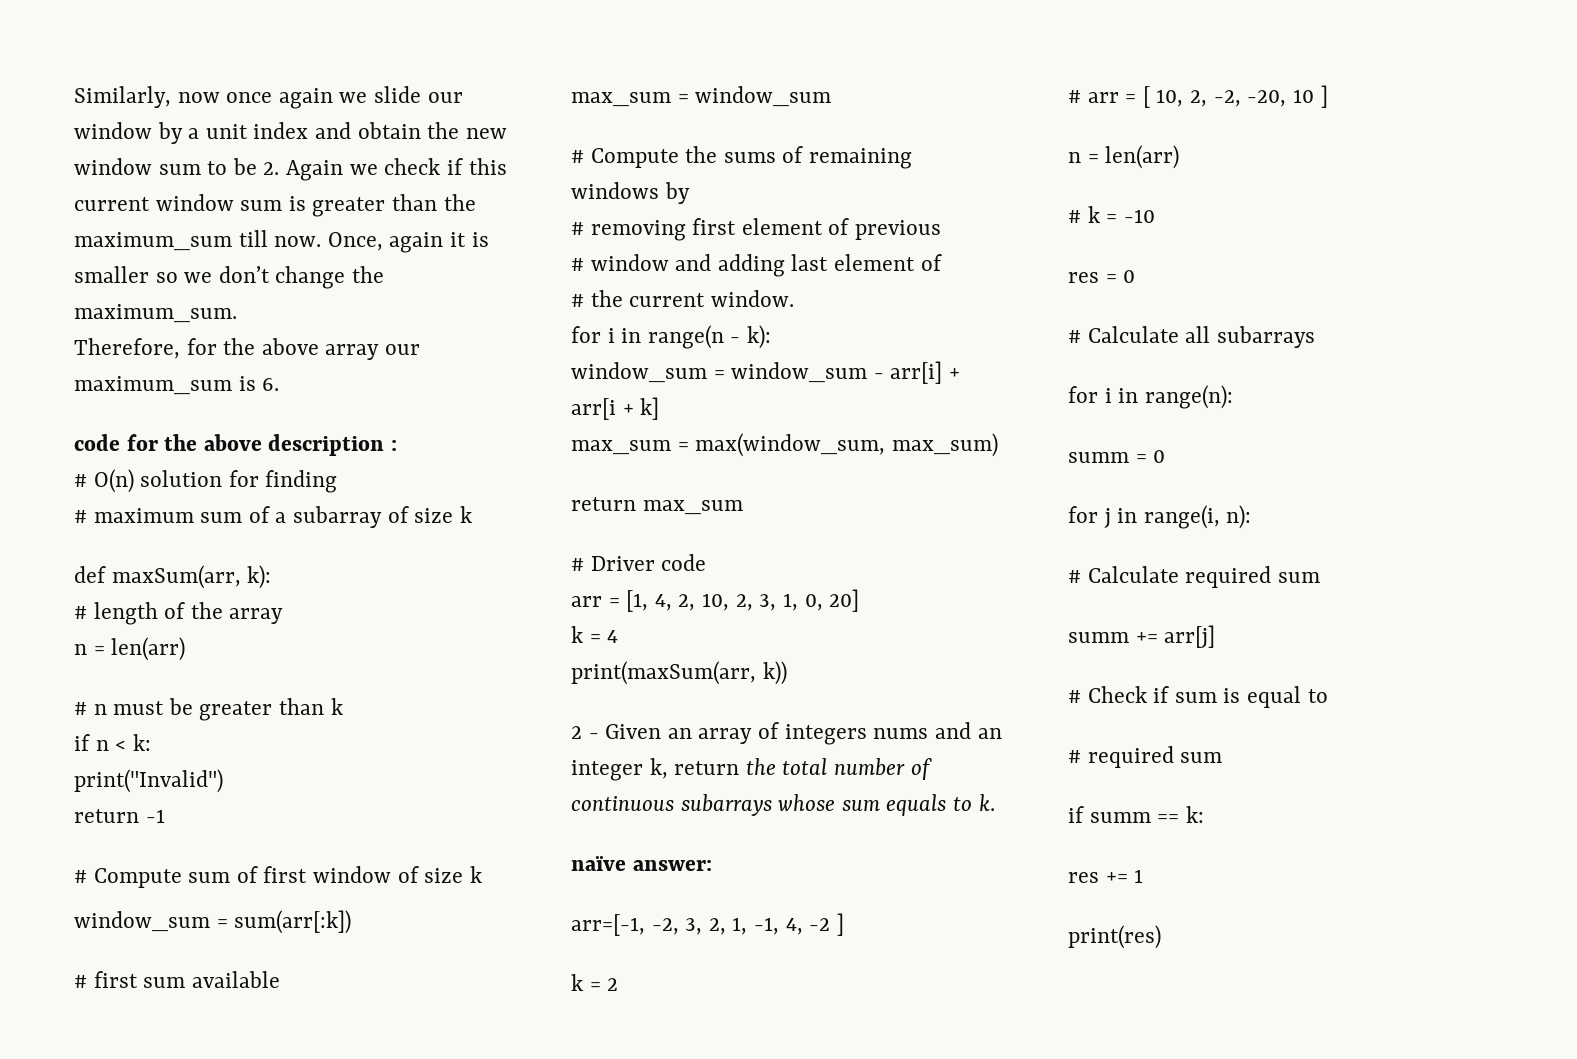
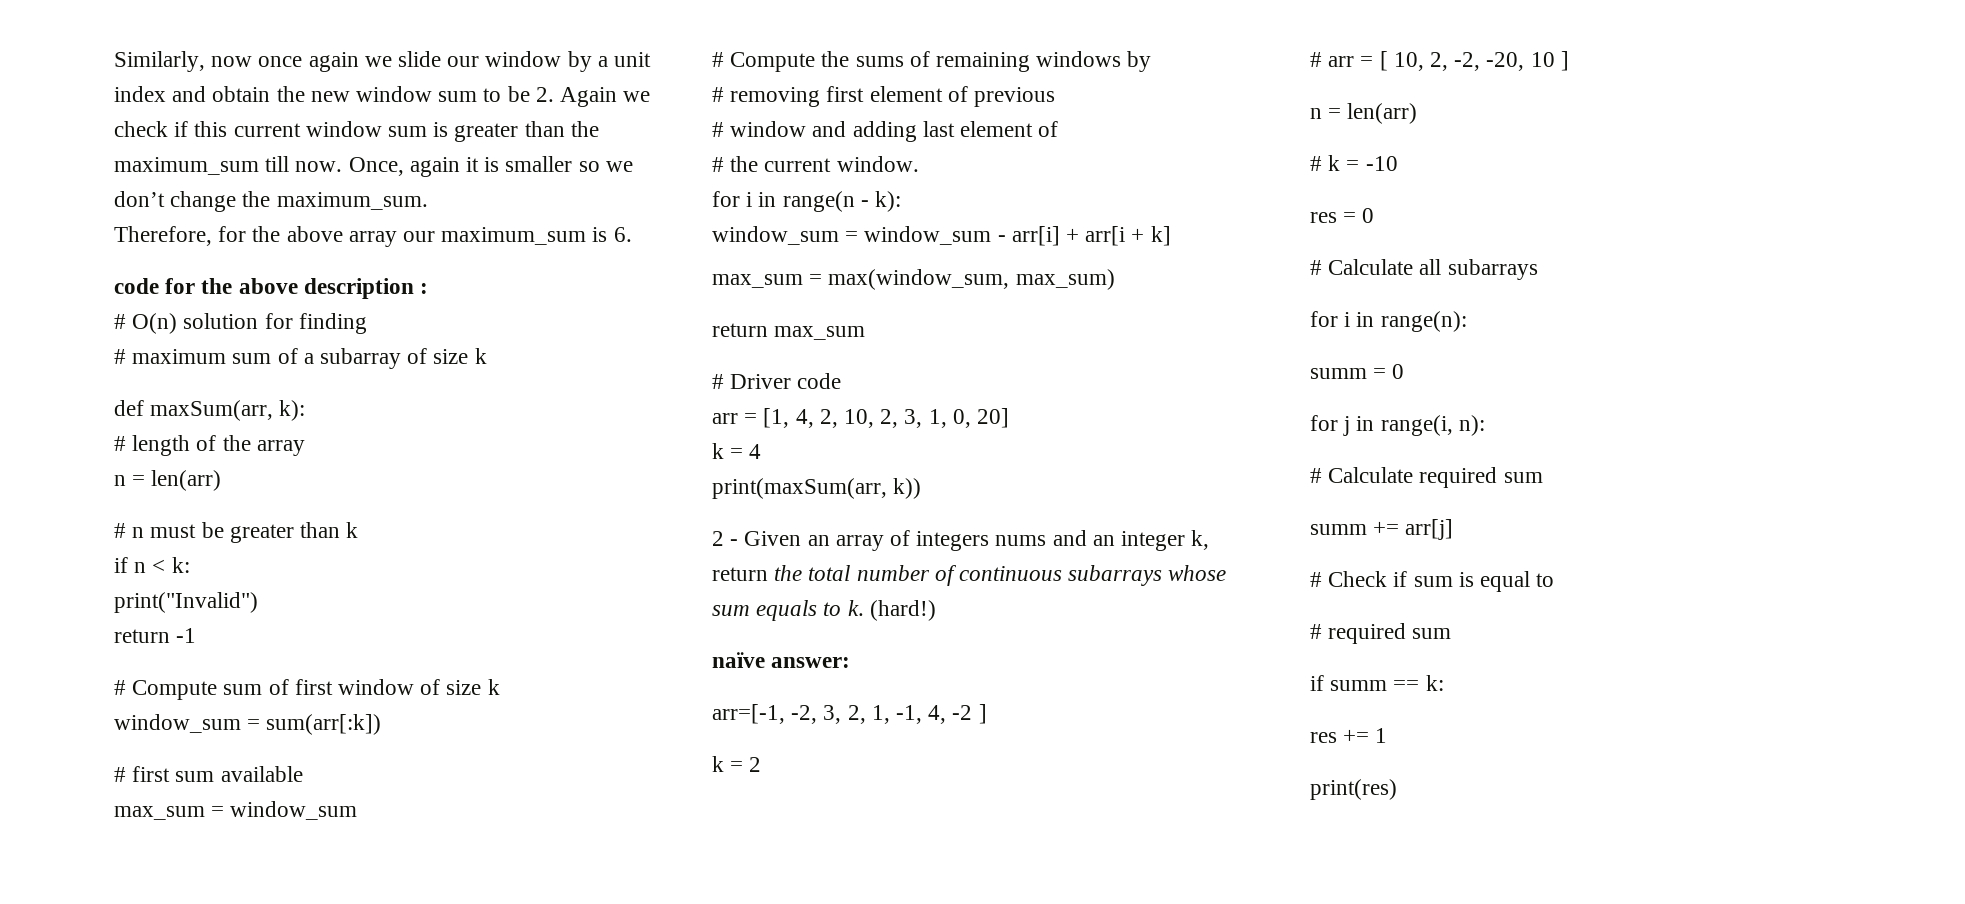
+ (hard!)

